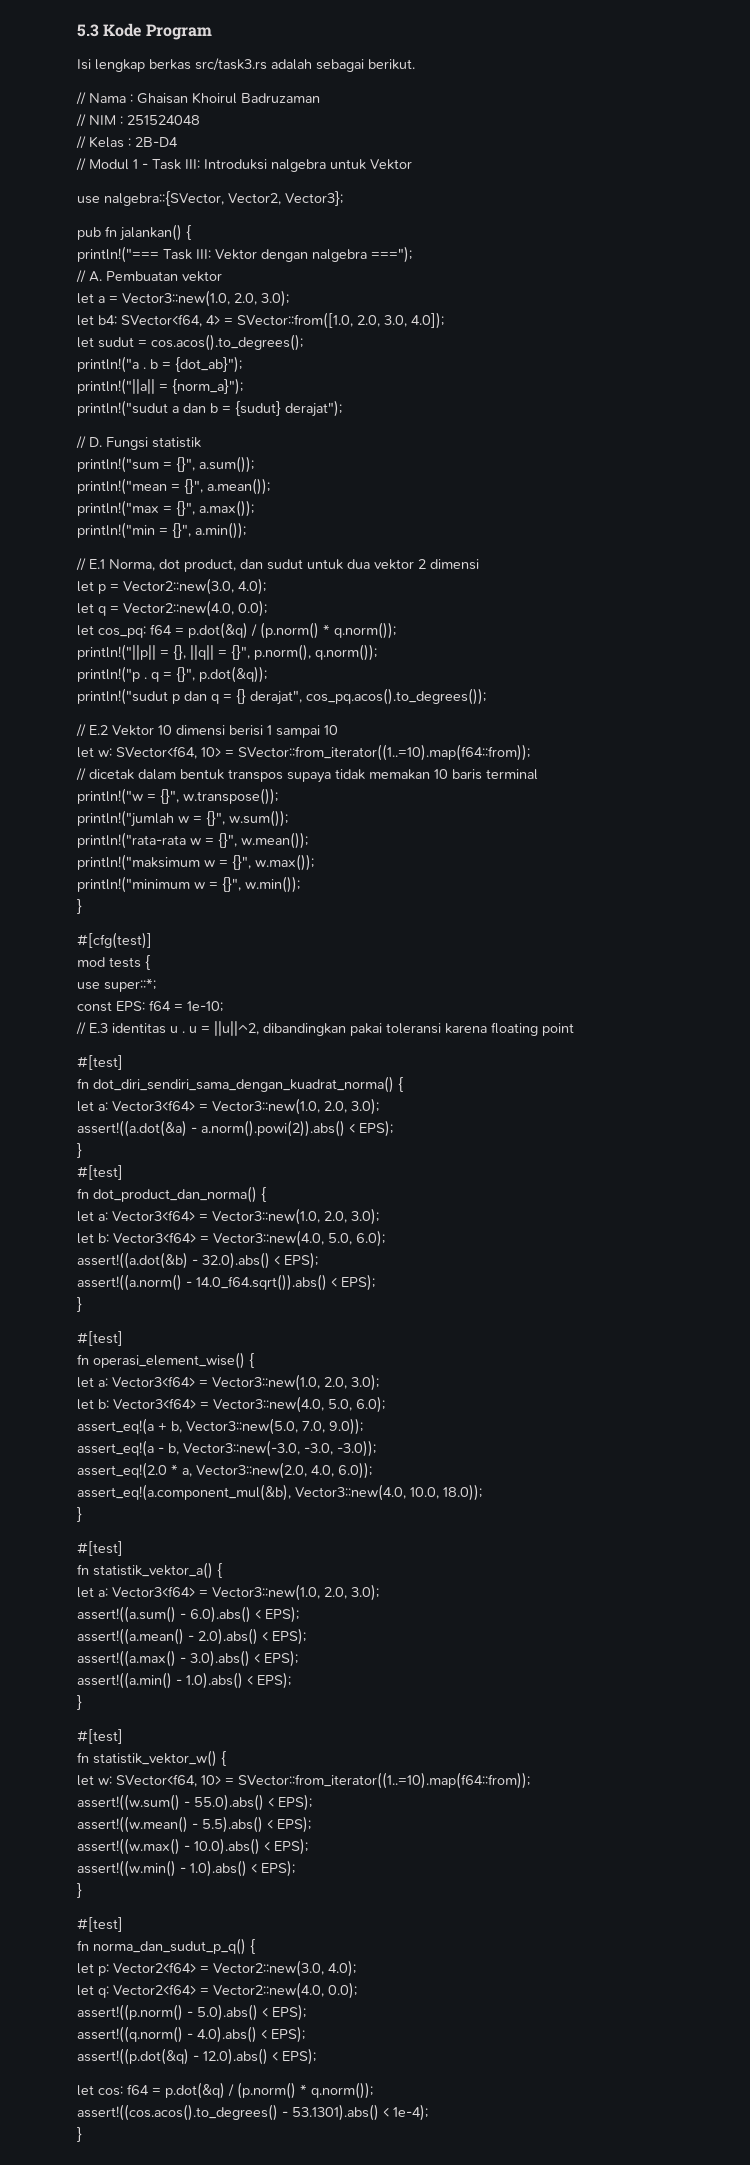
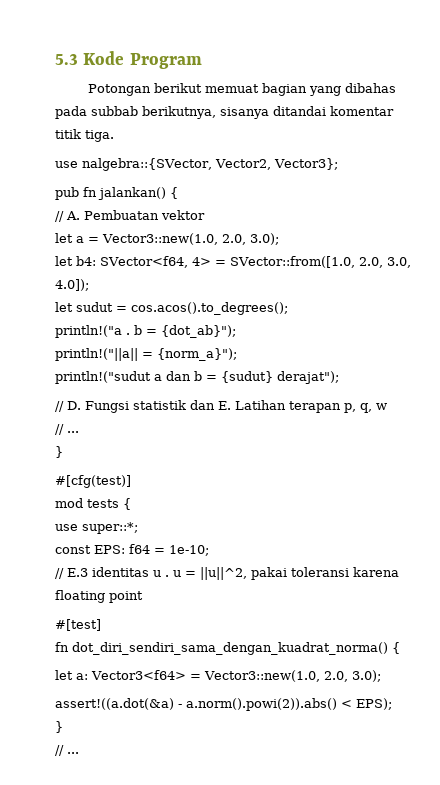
- Isi lengkap berkas src/task3.rs adalah sebagai berikut.
- // Nama : Ghaisan Khoirul Badruzaman
- // NIM : 251524048
- // Kelas : 2B-D4
- // Modul 1 - Task III: Introduksi nalgebra untuk Vektor
+ Potongan berikut memuat bagian yang dibahas pada subbab berikutnya, sisanya ditandai komentar titik tiga.
- println!("=== Task III: Vektor dengan nalgebra ===");
- // D. Fungsi statistik
- println!("sum = {}", a.sum());
- println!("mean = {}", a.mean());
- println!("max = {}", a.max());
- println!("min = {}", a.min());
- // E.1 Norma, dot product, dan sudut untuk dua vektor 2 dimensi
- let p = Vector2::new(3.0, 4.0);
- let q = Vector2::new(4.0, 0.0);
- let cos_pq: f64 = p.dot(&q) / (p.norm() * q.norm());
- println!("||p|| = {}, ||q|| = {}", p.norm(), q.norm());
- println!("p . q = {}", p.dot(&q));
- println!("sudut p dan q = {} derajat", cos_pq.acos().to_degrees());
- // E.2 Vektor 10 dimensi berisi 1 sampai 10
- let w: SVector<f64, 10> = SVector::from_iterator((1..=10).map(f64::from));
- // dicetak dalam bentuk transpos supaya tidak memakan 10 baris terminal
- println!("w = {}", w.transpose());
- println!("jumlah w = {}", w.sum());
- println!("rata-rata w = {}", w.mean());
- println!("maksimum w = {}", w.max());
- println!("minimum w = {}", w.min());
+ // D. Fungsi statistik dan E. Latihan terapan p, q, w
+ // ...
- // E.3 identitas u . u = ||u||^2, dibandingkan pakai toleransi karena floating point
+ // E.3 identitas u . u = ||u||^2, pakai toleransi karena floating point
  assert!((a.dot(&a) - a.norm().powi(2)).abs() < EPS);
  }
- #[test]
- fn dot_product_dan_norma() {
- let a: Vector3<f64> = Vector3::new(1.0, 2.0, 3.0);
- let b: Vector3<f64> = Vector3::new(4.0, 5.0, 6.0);
- assert!((a.dot(&b) - 32.0).abs() < EPS);
- assert!((a.norm() - 14.0_f64.sqrt()).abs() < EPS);
- }
- #[test]
- fn operasi_element_wise() {
- let a: Vector3<f64> = Vector3::new(1.0, 2.0, 3.0);
- let b: Vector3<f64> = Vector3::new(4.0, 5.0, 6.0);
- assert_eq!(a + b, Vector3::new(5.0, 7.0, 9.0));
- assert_eq!(a - b, Vector3::new(-3.0, -3.0, -3.0));
- assert_eq!(2.0 * a, Vector3::new(2.0, 4.0, 6.0));
- assert_eq!(a.component_mul(&b), Vector3::new(4.0, 10.0, 18.0));
- }
- #[test]
- fn statistik_vektor_a() {
- let a: Vector3<f64> = Vector3::new(1.0, 2.0, 3.0);
- assert!((a.sum() - 6.0).abs() < EPS);
- assert!((a.mean() - 2.0).abs() < EPS);
- assert!((a.max() - 3.0).abs() < EPS);
- assert!((a.min() - 1.0).abs() < EPS);
- }
- #[test]
- fn statistik_vektor_w() {
- let w: SVector<f64, 10> = SVector::from_iterator((1..=10).map(f64::from));
- assert!((w.sum() - 55.0).abs() < EPS);
- assert!((w.mean() - 5.5).abs() < EPS);
- assert!((w.max() - 10.0).abs() < EPS);
- assert!((w.min() - 1.0).abs() < EPS);
- }
- #[test]
- fn norma_dan_sudut_p_q() {
- let p: Vector2<f64> = Vector2::new(3.0, 4.0);
- let q: Vector2<f64> = Vector2::new(4.0, 0.0);
- assert!((p.norm() - 5.0).abs() < EPS);
- assert!((q.norm() - 4.0).abs() < EPS);
- assert!((p.dot(&q) - 12.0).abs() < EPS);
- let cos: f64 = p.dot(&q) / (p.norm() * q.norm());
- assert!((cos.acos().to_degrees() - 53.1301).abs() < 1e-4);
- }
+ // ...

